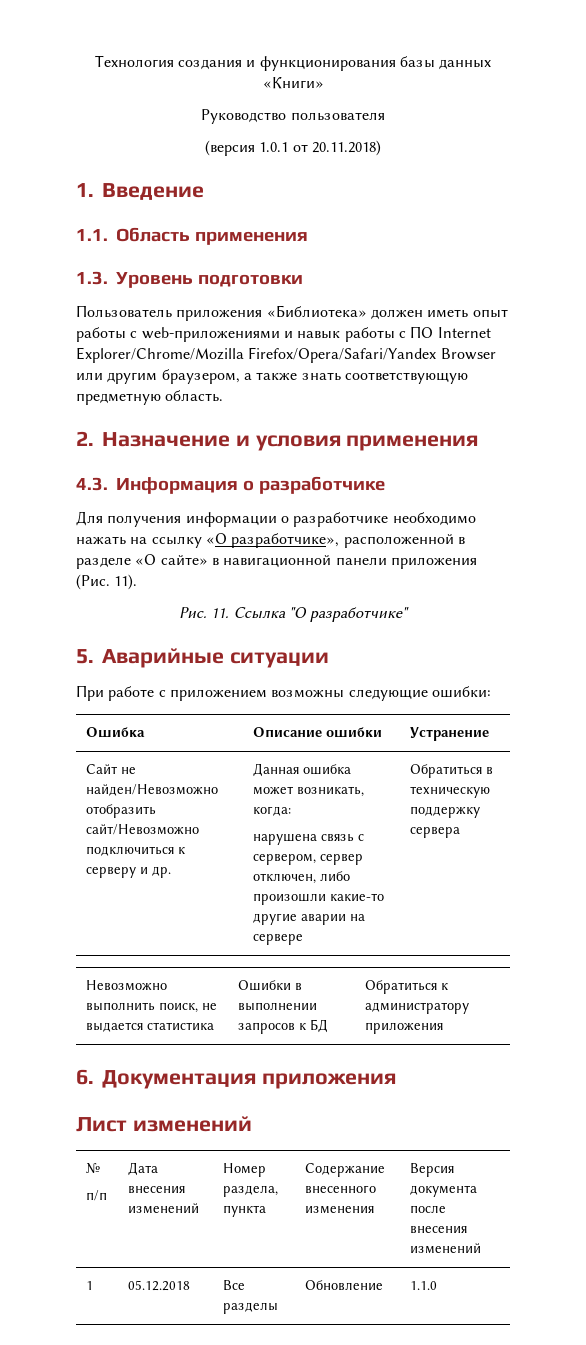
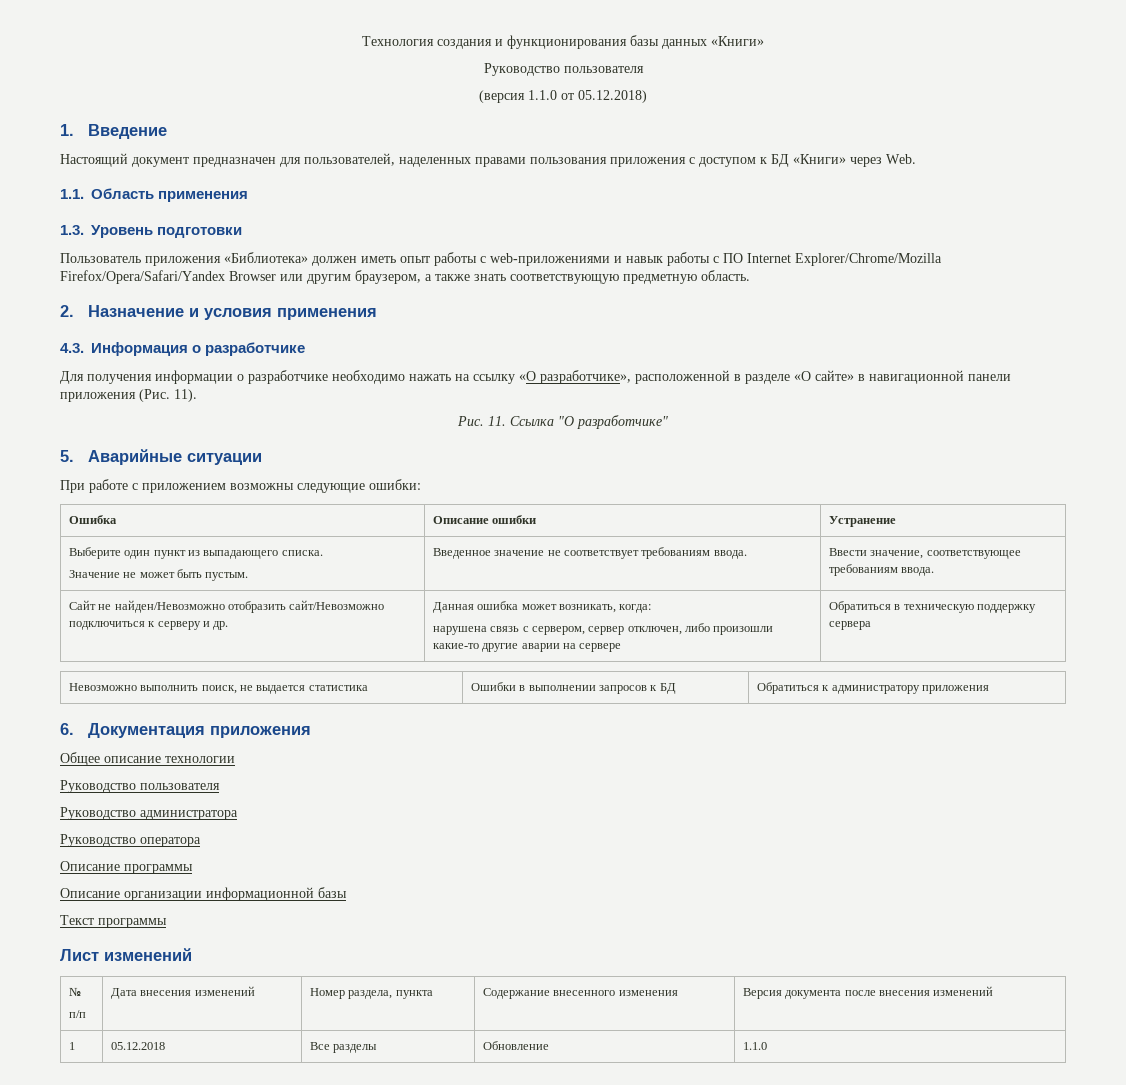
- (версия 1.0.1 от 20.11.2018)
+ (версия 1.1.0 от 05.12.2018)
+ Настоящий документ предназначен для пользователей, наделенных правами пользования приложения с доступом к БД «Книги» через Web.
+ Выберите один пункт из выпадающего списка.
+ Значение не может быть пустым. | Введенное значение не соответствует требованиям ввода. | Ввести значение, соответствующее требованиям ввода.
+ Общее описание технологии
+ Руководство пользователя
+ Руководство администратора
+ Руководство оператора
+ Описание программы
+ Описание организации информационной базы
+ Текст программы

